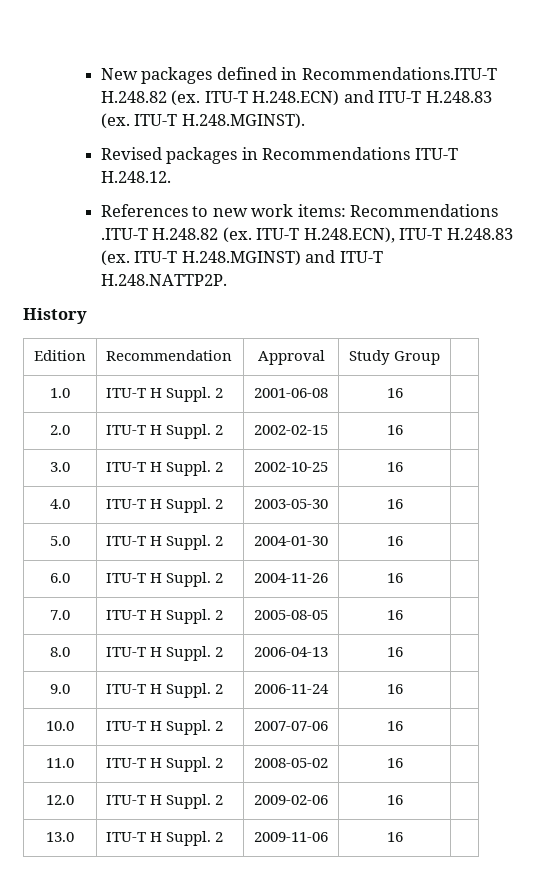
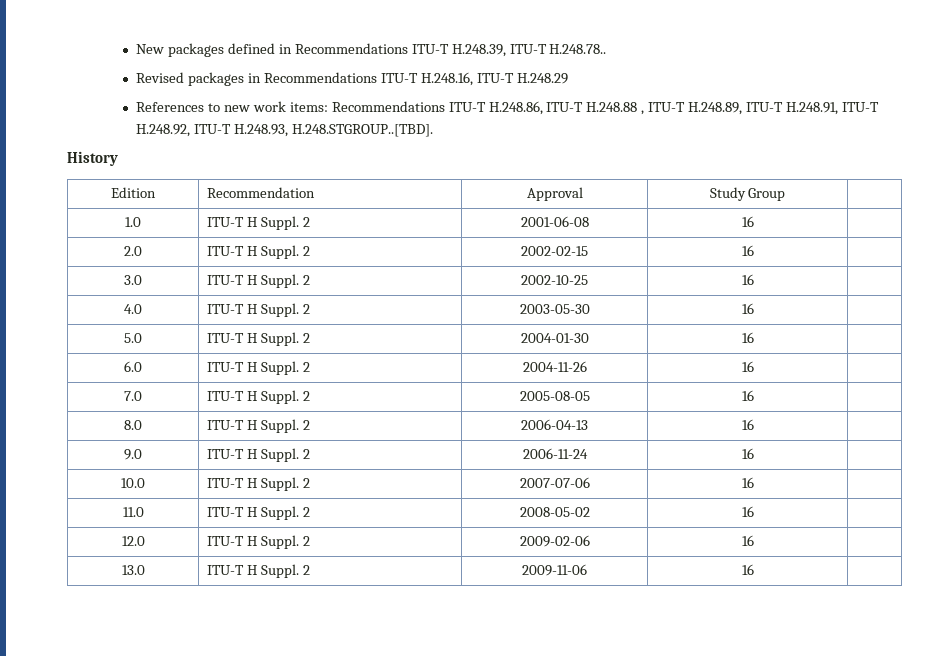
- New packages defined in Recommendations.ITU-T H.248.82 (ex. ITU-T H.248.ECN) and ITU-T H.248.83 (ex. ITU-T H.248.MGINST).
+ New packages defined in Recommendations ITU-T H.248.39, ITU-T H.248.78..
- Revised packages in Recommendations ITU-T H.248.12.
+ Revised packages in Recommendations ITU-T H.248.16, ITU-T H.248.29
- References to new work items: Recommendations .ITU-T H.248.82 (ex. ITU-T H.248.ECN), ITU-T H.248.83 (ex. ITU-T H.248.MGINST) and ITU-T H.248.NATTP2P.
+ References to new work items: Recommendations ITU-T H.248.86, ITU-T H.248.88 , ITU-T H.248.89, ITU-T H.248.91, ITU-T H.248.92, ITU-T H.248.93, H.248.STGROUP..[TBD].

